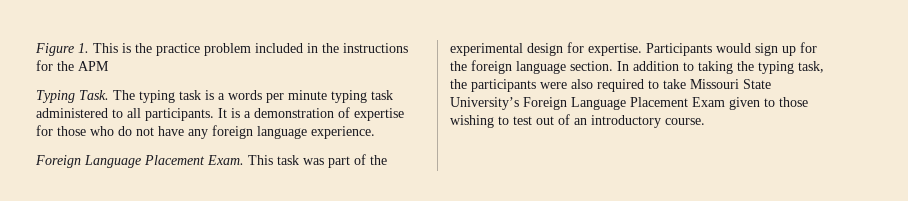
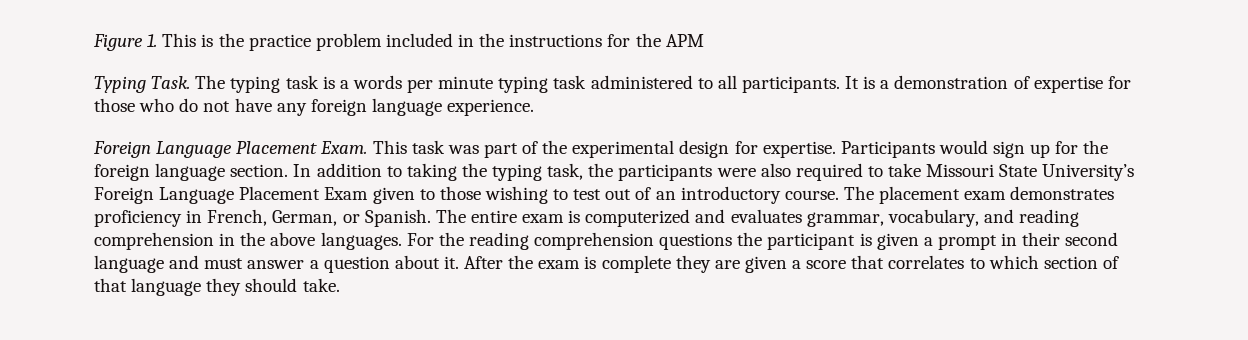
+ The placement exam demonstrates proficiency in French, German, or Spanish. The entire exam is computerized and evaluates grammar, vocabulary, and reading comprehension in the above languages. For the reading comprehension questions the participant is given a prompt in their second language and must answer a question about it. After the exam is complete they are given a score that correlates to which section of that language they should take.

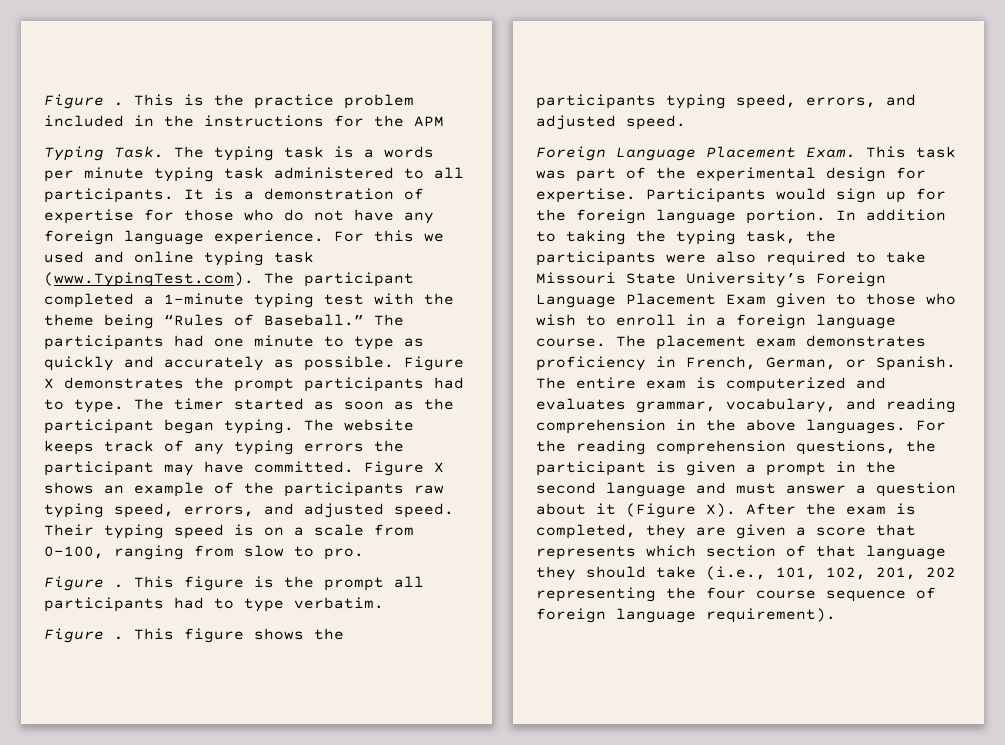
- Figure 1. This is the practice problem included in the instructions for the APM
+ Figure . This is the practice problem included in the instructions for the APM
+ For this we used and online typing task (www.TypingTest.com). The participant completed a 1-minute typing test with the theme being “Rules of Baseball.” The participants had one minute to type as quickly and accurately as possible. Figure X demonstrates the prompt participants had to type. The timer started as soon as the participant began typing. The website keeps track of any typing errors the participant may have committed. Figure X shows an example of the participants raw typing speed, errors, and adjusted speed. Their typing speed is on a scale from 0-100, ranging from slow to pro.
+ Figure . This figure is the prompt all participants had to type verbatim.
+ Figure . This figure shows the participants typing speed, errors, and adjusted speed.
- Participants would sign up for the foreign language section.
+ Participants would sign up for the foreign language portion.
- In addition to taking the typing task, the participants were also required to take Missouri State University’s Foreign Language Placement Exam given to those wishing to test out of an introductory course.
+ In addition to taking the typing task, the participants were also required to take Missouri State University’s Foreign Language Placement Exam given to those who wish to enroll in a foreign language course.
- For the reading comprehension questions the participant is given a prompt in their second language and must answer a question about it. After the exam is complete they are given a score that correlates to which section of that language they should take.
+ For the reading comprehension questions, the participant is given a prompt in the second language and must answer a question about it (Figure X). After the exam is completed, they are given a score that represents which section of that language they should take (i.e., 101, 102, 201, 202 representing the four course sequence of foreign language requirement).

